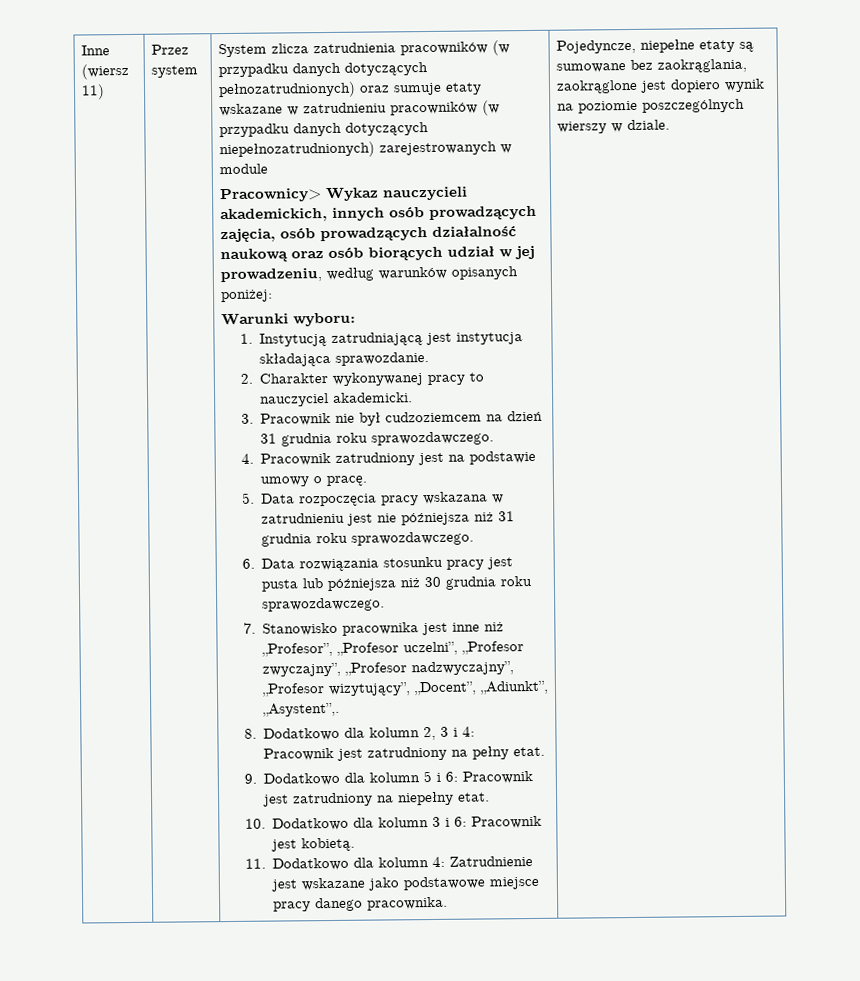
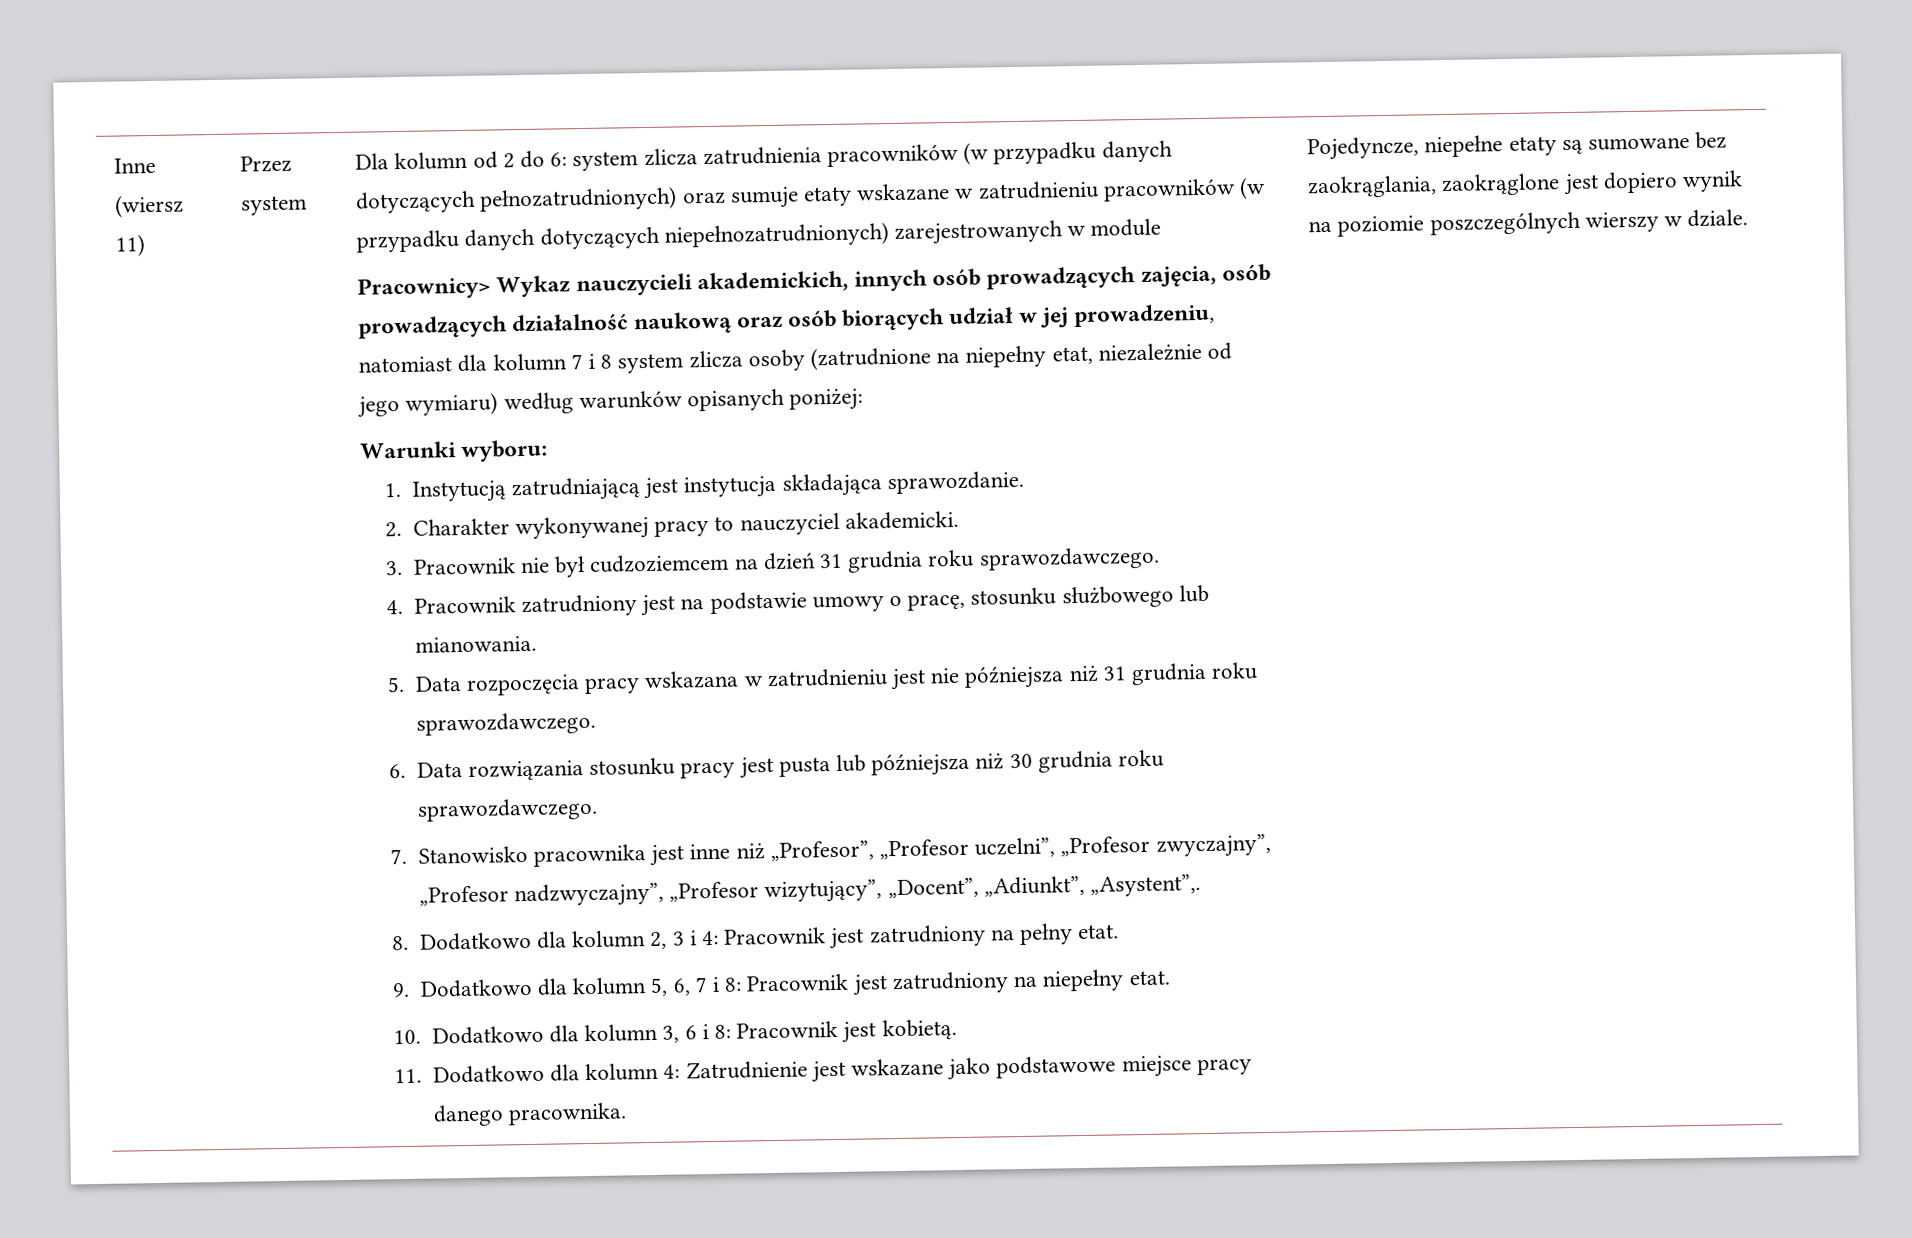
- System zlicza zatrudnienia pracowników (w przypadku danych dotyczących pełnozatrudnionych) oraz sumuje etaty wskazane w zatrudnieniu pracowników (w przypadku danych dotyczących niepełnozatrudnionych) zarejestrowanych w module
+ Dla kolumn od 2 do 6: system zlicza zatrudnienia pracowników (w przypadku danych dotyczących pełnozatrudnionych) oraz sumuje etaty wskazane w zatrudnieniu pracowników (w przypadku danych dotyczących niepełnozatrudnionych) zarejestrowanych w module
- Pracownicy> Wykaz nauczycieli akademickich, innych osób prowadzących zajęcia, osób prowadzących działalność naukową oraz osób biorących udział w jej prowadzeniu, według warunków opisanych poniżej:
+ Pracownicy> Wykaz nauczycieli akademickich, innych osób prowadzących zajęcia, osób prowadzących działalność naukową oraz osób biorących udział w jej prowadzeniu, natomiast dla kolumn 7 i 8 system zlicza osoby (zatrudnione na niepełny etat, niezależnie od jego wymiaru) według warunków opisanych poniżej:
- 4. Pracownik zatrudniony jest na podstawie umowy o pracę.
+ 4. Pracownik zatrudniony jest na podstawie umowy o pracę, stosunku służbowego lub mianowania.
- 9. Dodatkowo dla kolumn 5 i 6: Pracownik jest zatrudniony na niepełny etat.
+ 9. Dodatkowo dla kolumn 5, 6, 7 i 8: Pracownik jest zatrudniony na niepełny etat.
- 10. Dodatkowo dla kolumn 3 i 6: Pracownik jest kobietą.
+ 10. Dodatkowo dla kolumn 3, 6 i 8: Pracownik jest kobietą.

